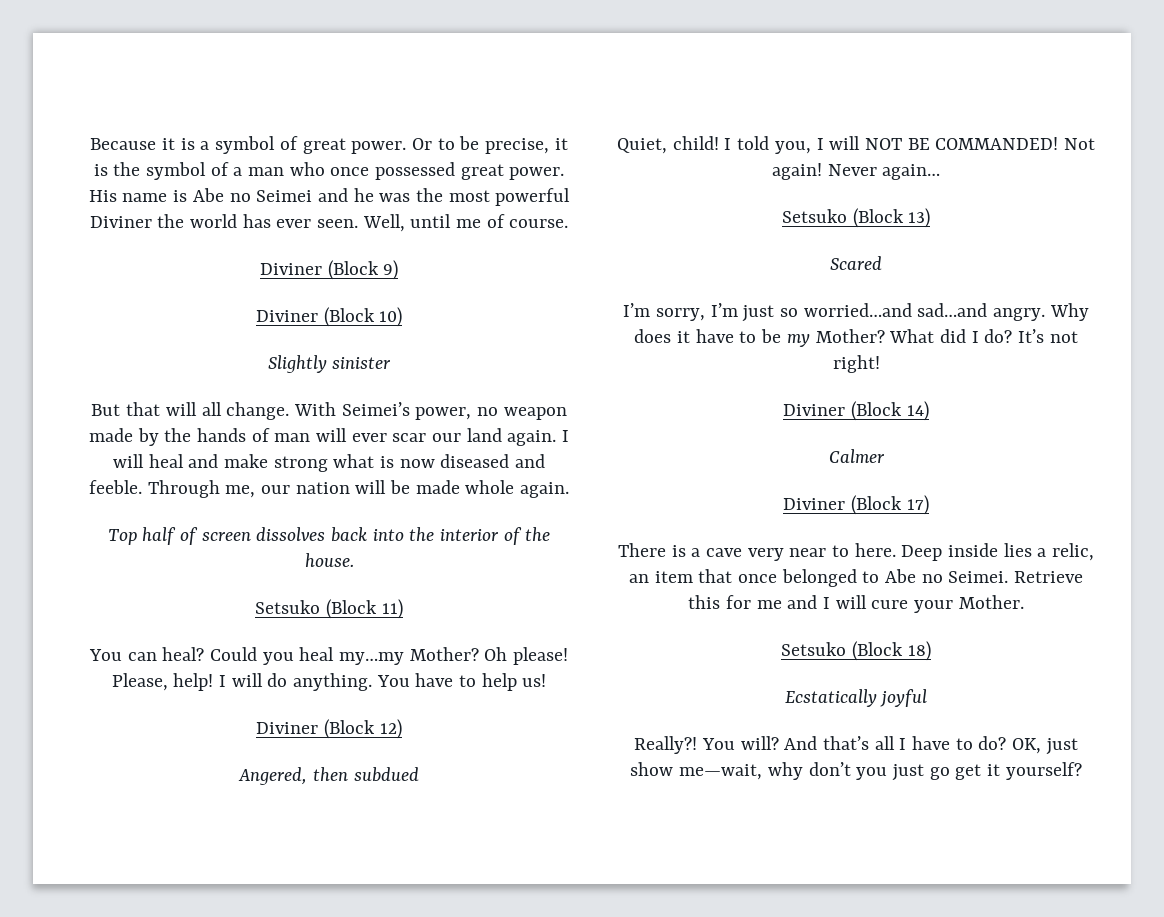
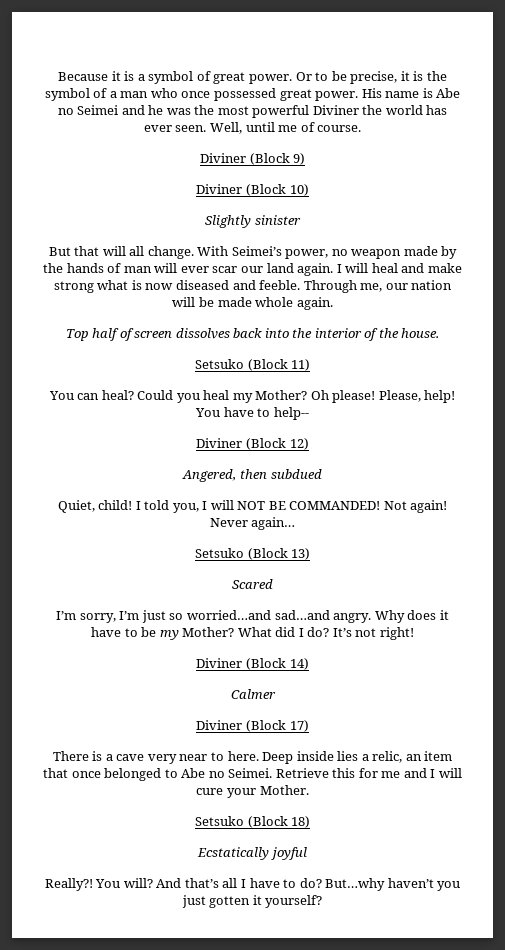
- Could you heal my…my Mother?
+ Could you heal my Mother?
- I will do anything.
- You have to help us!
+ You have to help--
- OK, just show me—wait, why don’t you just go get it yourself?
+ But…why haven’t you just gotten it yourself?

